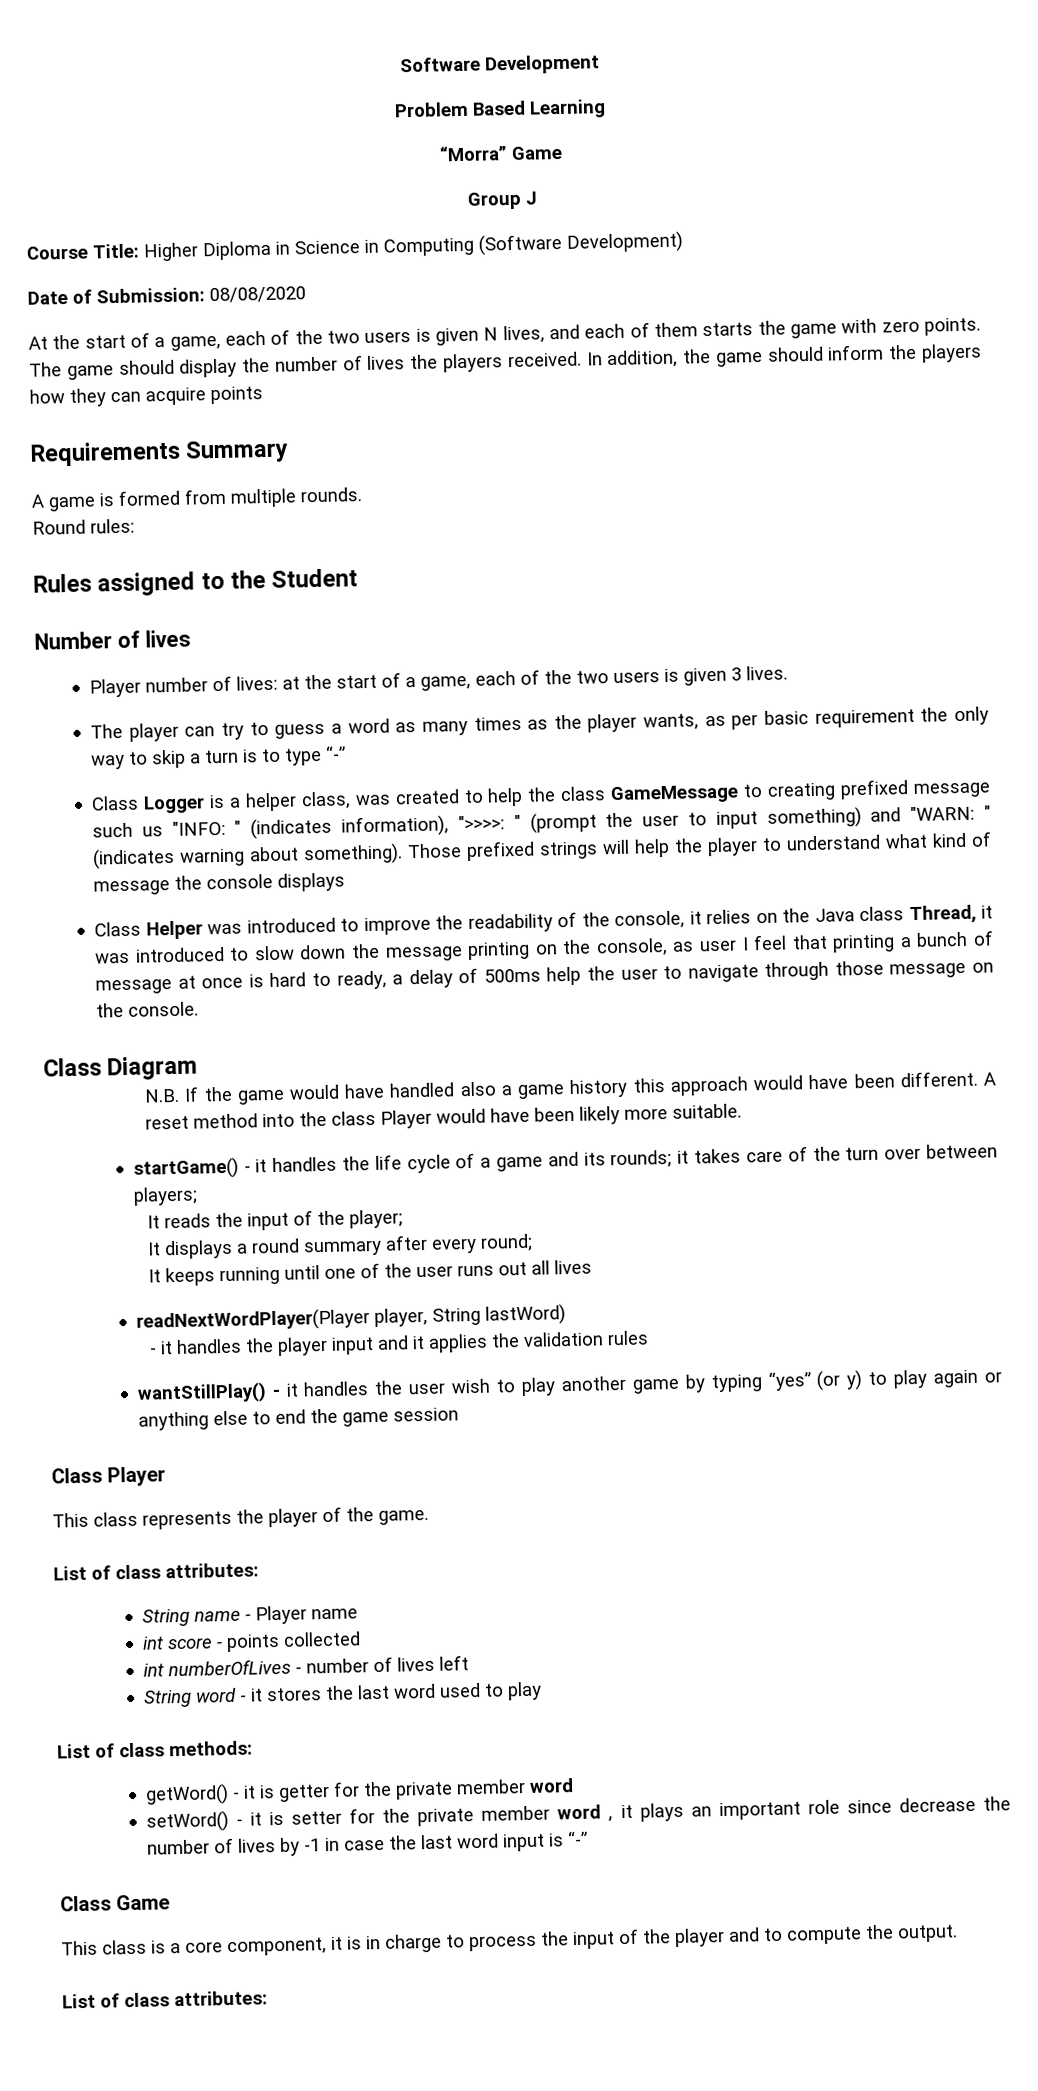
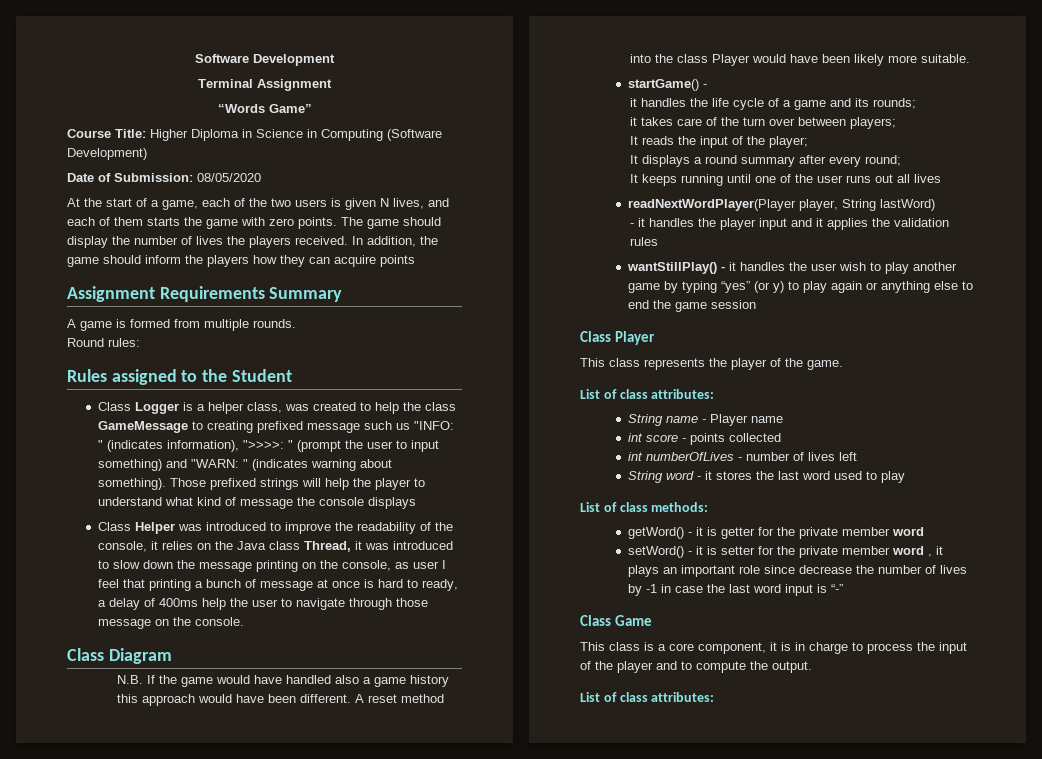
- Problem Based Learning
- “Morra” Game
- Group J
+ Terminal Assignment
+ “Words Game”
- Date of Submission: 08/08/2020
+ Date of Submission: 08/05/2020
- Requirements Summary
+ Assignment Requirements Summary
- Number of lives
- Player number of lives: at the start of a game, each of the two users is given 3 lives.
- The player can try to guess a word as many times as the player wants, as per basic requirement the only way to skip a turn is to type “-”
- Class Helper was introduced to improve the readability of the console, it relies on the Java class Thread, it was introduced to slow down the message printing on the console, as user I feel that printing a bunch of message at once is hard to ready, a delay of 500ms help the user to navigate through those message on the console.
+ Class Helper was introduced to improve the readability of the console, it relies on the Java class Thread, it was introduced to slow down the message printing on the console, as user I feel that printing a bunch of message at once is hard to ready, a delay of 400ms help the user to navigate through those message on the console.
- startGame() - it handles the life cycle of a game and its rounds; it takes care of the turn over between players;
+ startGame() -
+ it handles the life cycle of a game and its rounds;
+ it takes care of the turn over between players;

